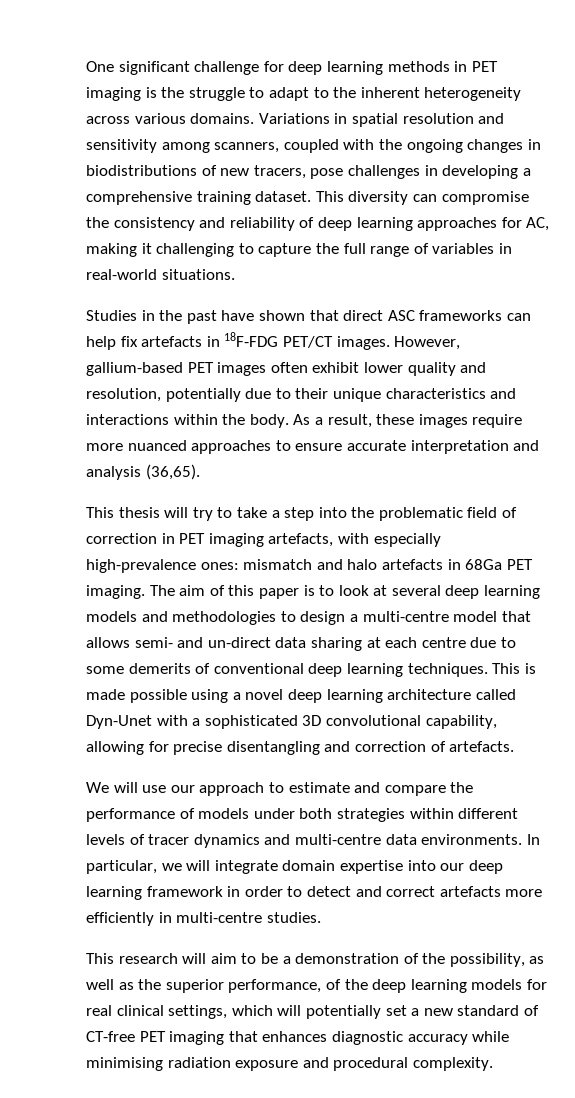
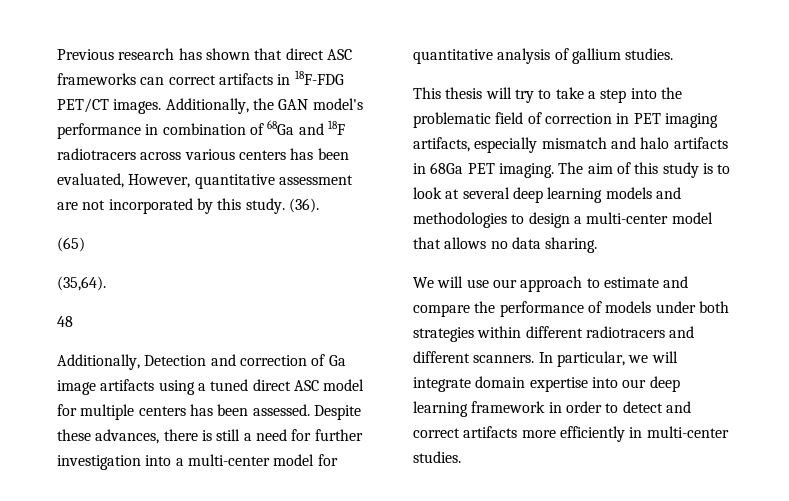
- One significant challenge for deep learning methods in PET imaging is the struggle to adapt to the inherent heterogeneity across various domains. Variations in spatial resolution and sensitivity among scanners, coupled with the ongoing changes in biodistributions of new tracers, pose challenges in developing a comprehensive training dataset. This diversity can compromise the consistency and reliability of deep learning approaches for AC, making it challenging to capture the full range of variables in real-world situations.
- Studies in the past have shown that direct ASC frameworks can help fix artefacts in 18F-FDG PET/CT images.
+ Previous research has shown that direct ASC frameworks can correct artifacts in 18F-FDG PET/CT images.
- However, gallium-based PET images often exhibit lower quality and resolution, potentially due to their unique characteristics and interactions within the body. As a result, these images require more nuanced approaches to ensure accurate interpretation and analysis (36,65).
+ Additionally, the GAN model's performance in combination of 68Ga and 18F radiotracers across various centers has been evaluated, However, quantitative assessment are not incorporated by this study. (36).
+ (65)
+ (35,64).
+ 48
+ Additionally, Detection and correction of Ga image artifacts using a tuned direct ASC model for multiple centers has been assessed. Despite these advances, there is still a need for further investigation into a multi-center model for quantitative analysis of gallium studies.
- This thesis will try to take a step into the problematic field of correction in PET imaging artefacts, with especially high-prevalence ones: mismatch and halo artefacts in 68Ga PET imaging.
+ This thesis will try to take a step into the problematic field of correction in PET imaging artifacts, especially mismatch and halo artifacts in 68Ga PET imaging.
- The aim of this paper is to look at several deep learning models and methodologies to design a multi-centre model that allows semi- and un-direct data sharing at each centre due to some demerits of conventional deep learning techniques. This is made possible using a novel deep learning architecture called Dyn-Unet with a sophisticated 3D convolutional capability, allowing for precise disentangling and correction of artefacts.
+ The aim of this study is to look at several deep learning models and methodologies to design a multi-center model that allows no data sharing.
- We will use our approach to estimate and compare the performance of models under both strategies within different levels of tracer dynamics and multi-centre data environments.
+ We will use our approach to estimate and compare the performance of models under both strategies within different radiotracers and different scanners.
- In particular, we will integrate domain expertise into our deep learning framework in order to detect and correct artefacts more efficiently in multi-centre studies.
- This research will aim to be a demonstration of the possibility, as well as the superior performance, of the deep learning models for real clinical settings, which will potentially set a new standard of CT-free PET imaging that enhances diagnostic accuracy while minimising radiation exposure and procedural complexity.
+ In particular, we will integrate domain expertise into our deep learning framework in order to detect and correct artifacts more efficiently in multi-center studies.

